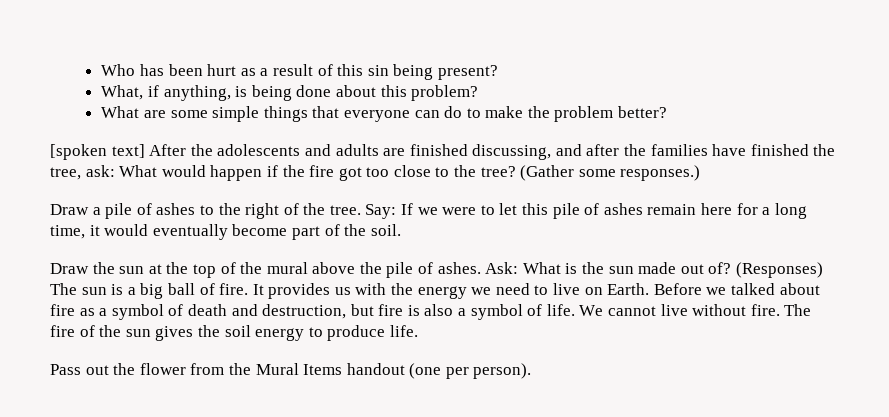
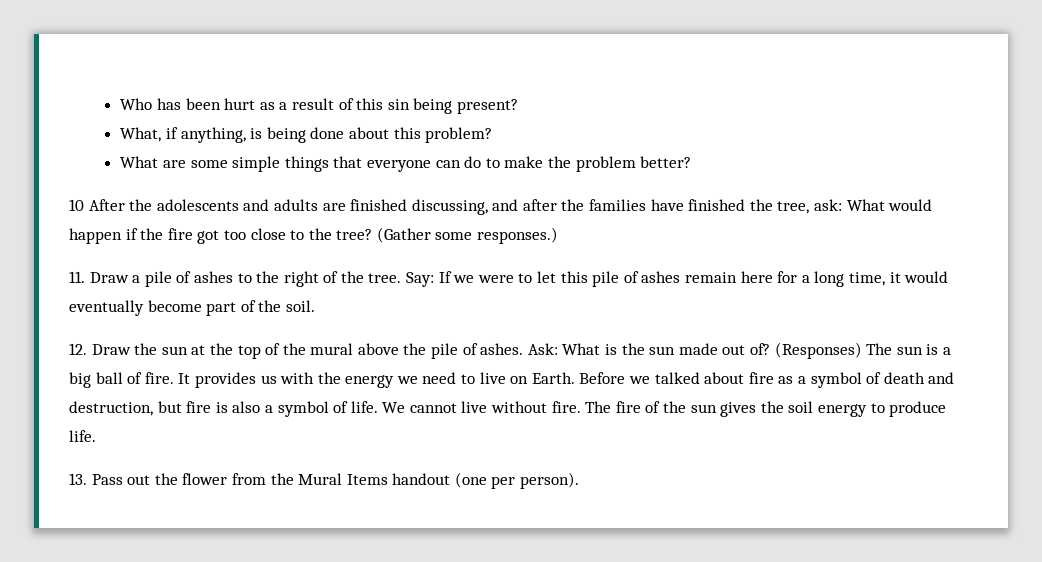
- [spoken text] After the adolescents and adults are finished discussing, and after the families have finished the tree, ask: What would happen if the fire got too close to the tree?
+ 10 After the adolescents and adults are finished discussing, and after the families have finished the tree, ask: What would happen if the fire got too close to the tree?
- Draw a pile of ashes to the right of the tree.
+ 11. Draw a pile of ashes to the right of the tree.
- Draw the sun at the top of the mural above the pile of ashes.
+ 12. Draw the sun at the top of the mural above the pile of ashes.
- Pass out the flower from the Mural Items handout (one per person).
+ 13. Pass out the flower from the Mural Items handout (one per person).

